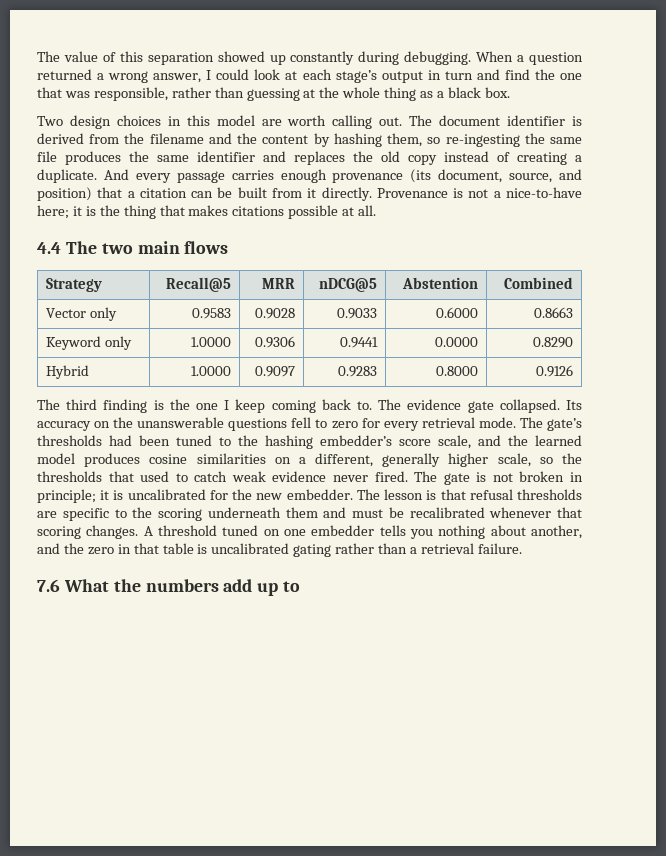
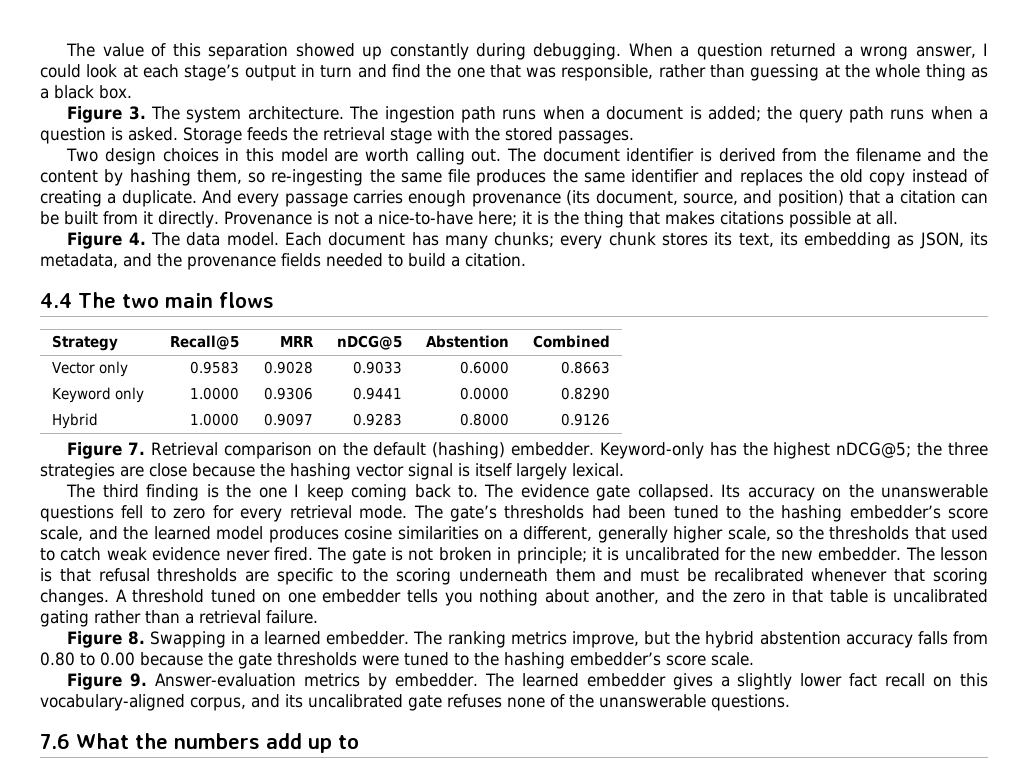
+ Figure 3. The system architecture. The ingestion path runs when a document is added; the query path runs when a question is asked. Storage feeds the retrieval stage with the stored passages.
+ Figure 4. The data model. Each document has many chunks; every chunk stores its text, its embedding as JSON, its metadata, and the provenance fields needed to build a citation.
+ Figure 7. Retrieval comparison on the default (hashing) embedder. Keyword-only has the highest nDCG@5; the three strategies are close because the hashing vector signal is itself largely lexical.
+ Figure 8. Swapping in a learned embedder. The ranking metrics improve, but the hybrid abstention accuracy falls from 0.80 to 0.00 because the gate thresholds were tuned to the hashing embedder’s score scale.
+ Figure 9. Answer-evaluation metrics by embedder. The learned embedder gives a slightly lower fact recall on this vocabulary-aligned corpus, and its uncalibrated gate refuses none of the unanswerable questions.

